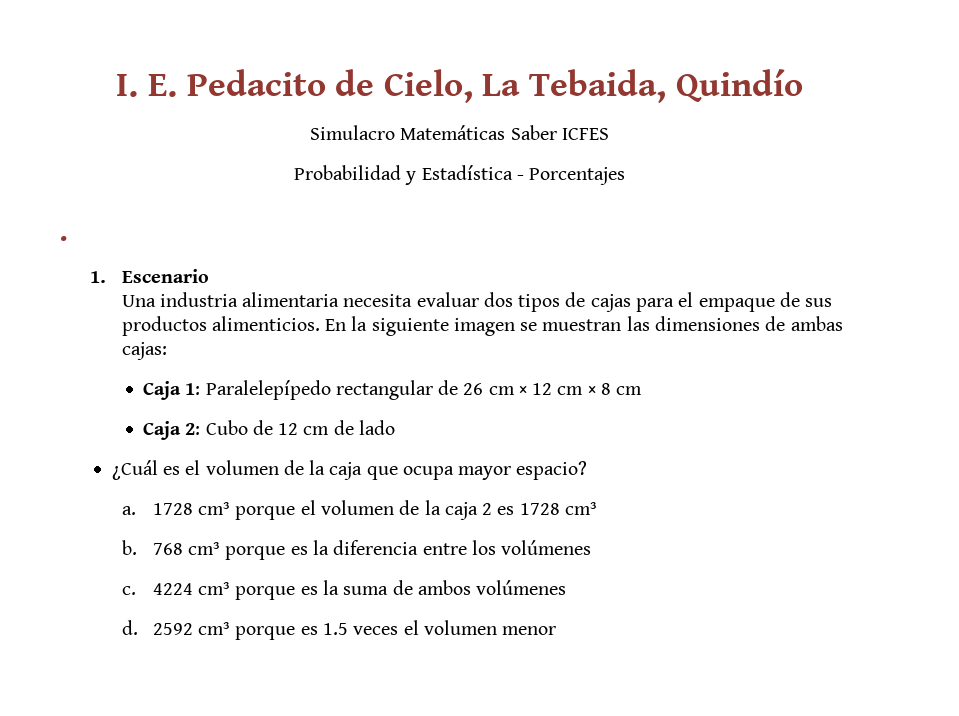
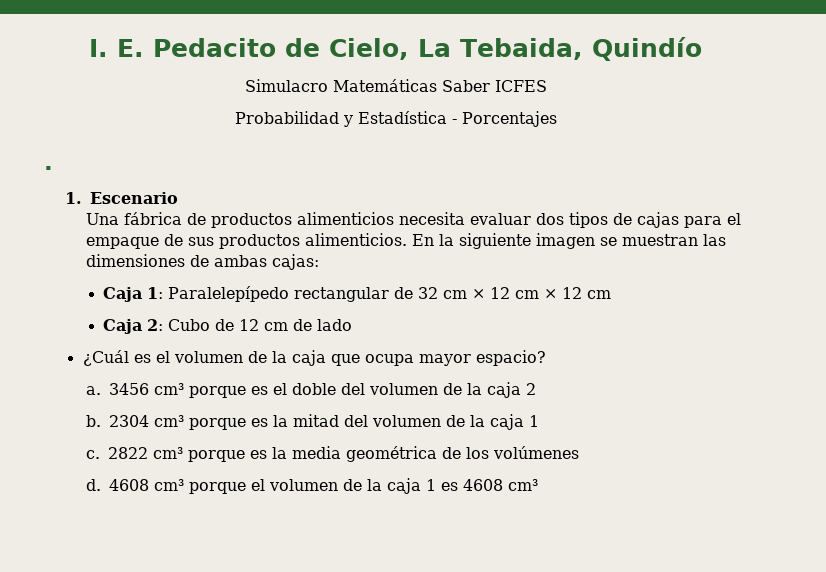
- Una industria alimentaria necesita evaluar dos tipos de cajas para el empaque de sus productos alimenticios.
+ Una fábrica de productos alimenticios necesita evaluar dos tipos de cajas para el empaque de sus productos alimenticios.
- Caja 1: Paralelepípedo rectangular de 26 cm × 12 cm × 8 cm
+ Caja 1: Paralelepípedo rectangular de 32 cm × 12 cm × 12 cm
- 1728 cm³ porque el volumen de la caja 2 es 1728 cm³
- b. 768 cm³ porque es la diferencia entre los volúmenes
- c. 4224 cm³ porque es la suma de ambos volúmenes
- d. 2592 cm³ porque es 1.5 veces el volumen menor
+ 3456 cm³ porque es el doble del volumen de la caja 2
+ b. 2304 cm³ porque es la mitad del volumen de la caja 1
+ c. 2822 cm³ porque es la media geométrica de los volúmenes
+ d. 4608 cm³ porque el volumen de la caja 1 es 4608 cm³

